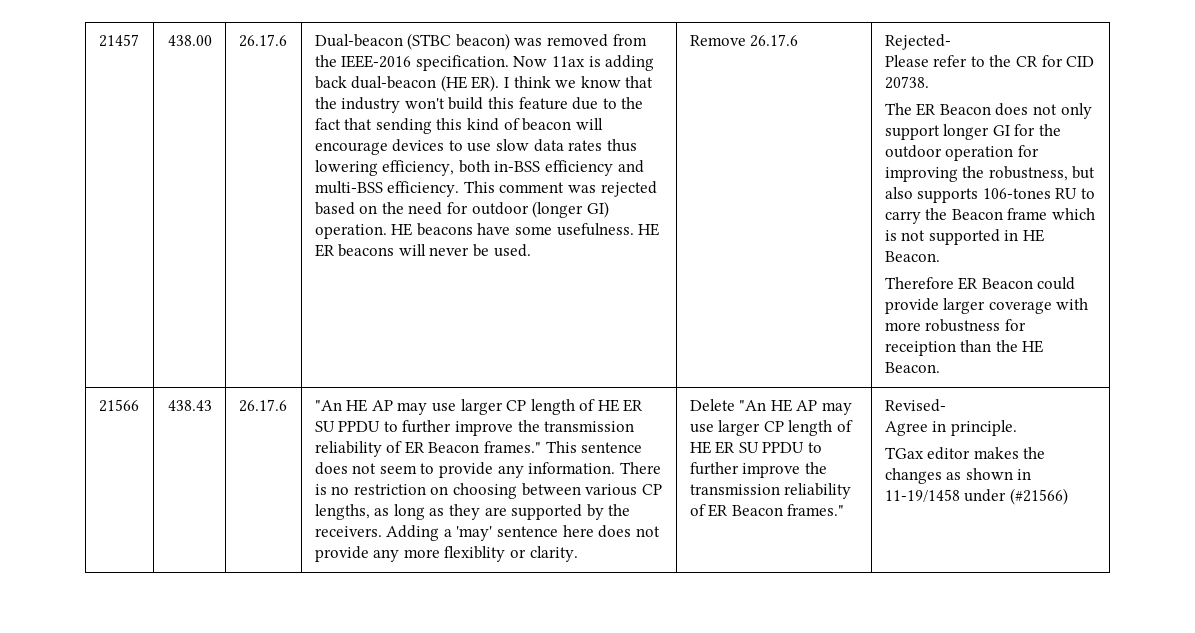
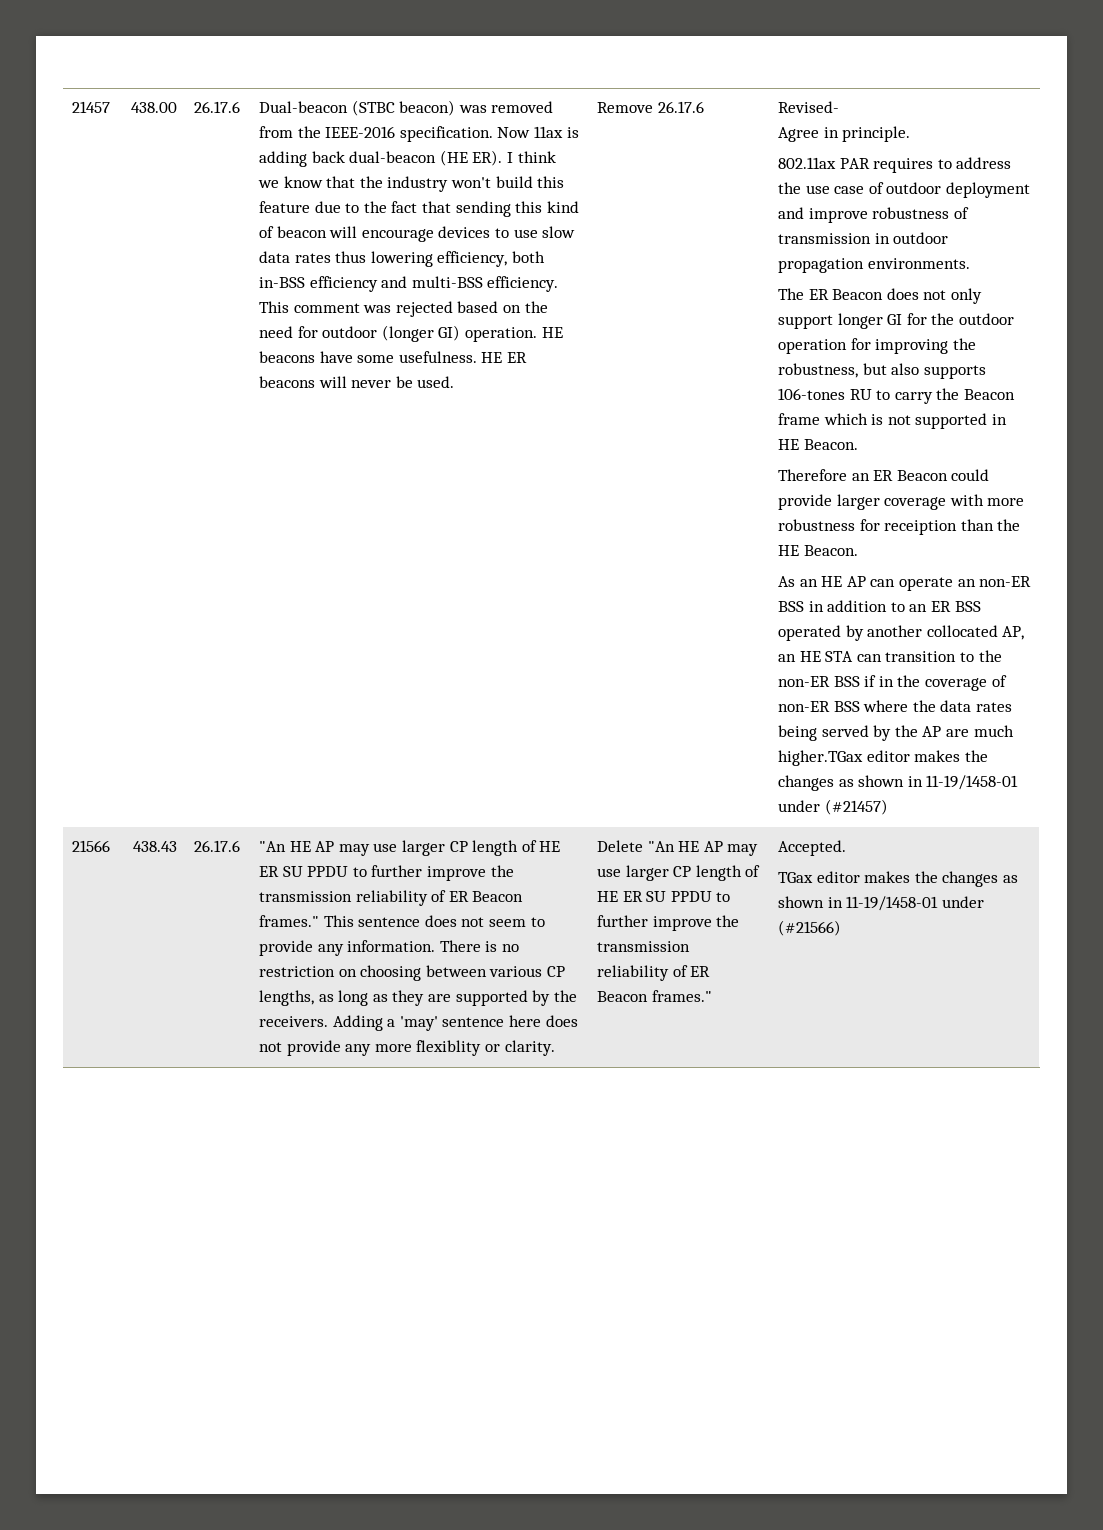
- Rejected-
- Please refer to the CR for CID 20738.
+ Revised-
+ Agree in principle.
+ 802.11ax PAR requires to address the use case of outdoor deployment and improve robustness of transmission in outdoor propagation environments.
- Therefore ER Beacon could provide larger coverage with more robustness for receiption than the HE Beacon.
+ Therefore an ER Beacon could provide larger coverage with more robustness for receiption than the HE Beacon.
+ As an HE AP can operate an non-ER BSS in addition to an ER BSS operated by another collocated AP, an HE STA can transition to the non-ER BSS if in the coverage of non-ER BSS where the data rates being served by the AP are much higher.TGax editor makes the changes as shown in 11-19/1458-01 under (#21457)
- Revised-
- Agree in principle.
+ Accepted.
- TGax editor makes the changes as shown in 11-19/1458 under (#21566)
+ TGax editor makes the changes as shown in 11-19/1458-01 under (#21566)

